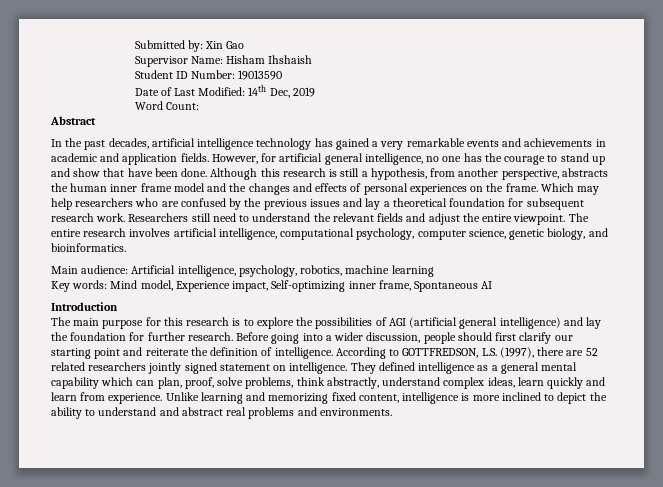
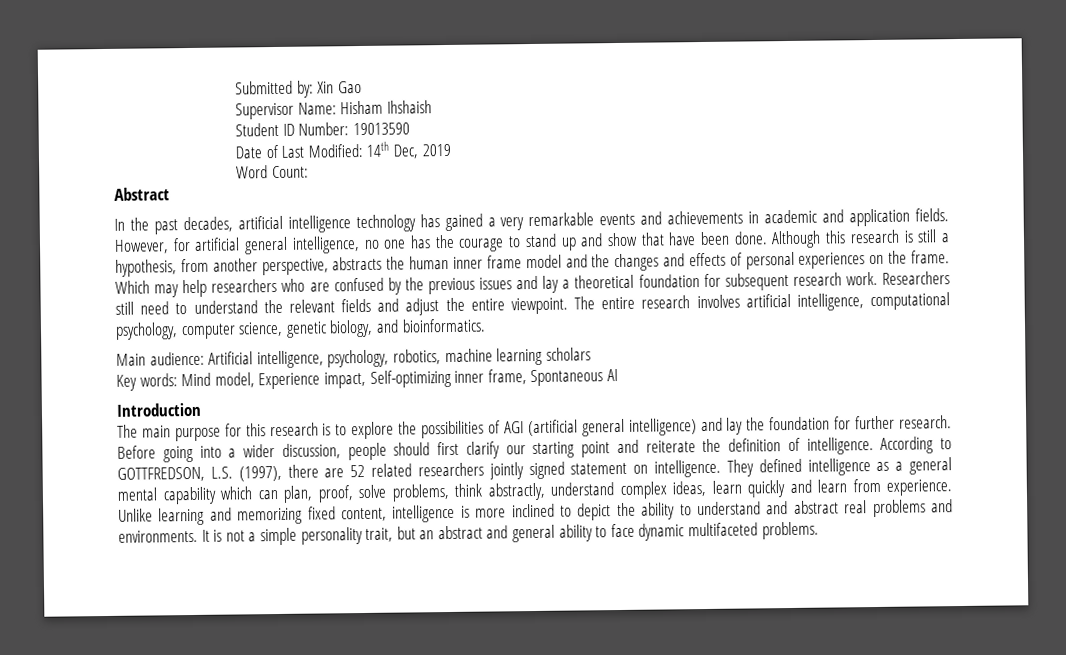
- Main audience: Artificial intelligence, psychology, robotics, machine learning
+ Main audience: Artificial intelligence, psychology, robotics, machine learning scholars
+ It is not a simple personality trait, but an abstract and general ability to face dynamic multifaceted problems.

